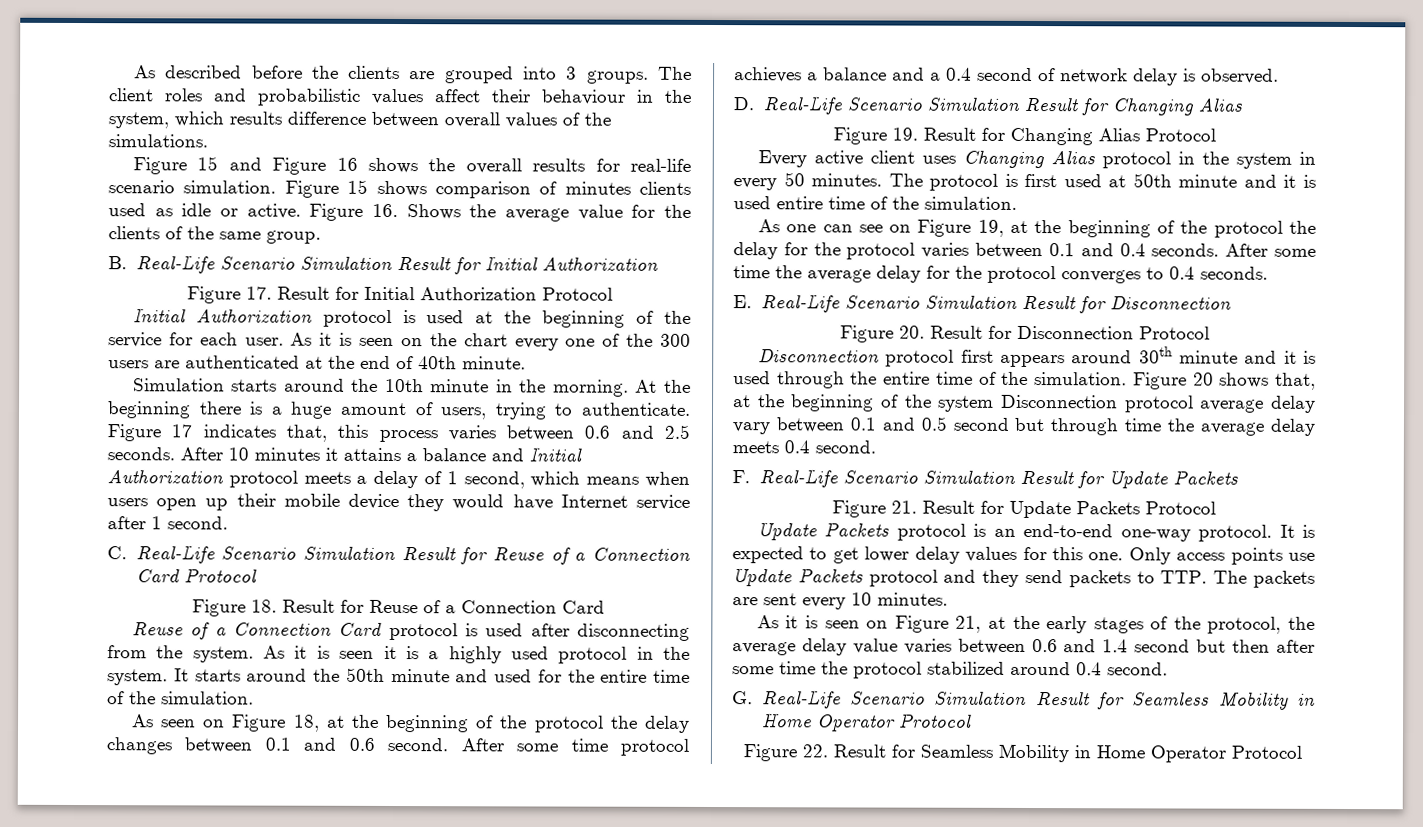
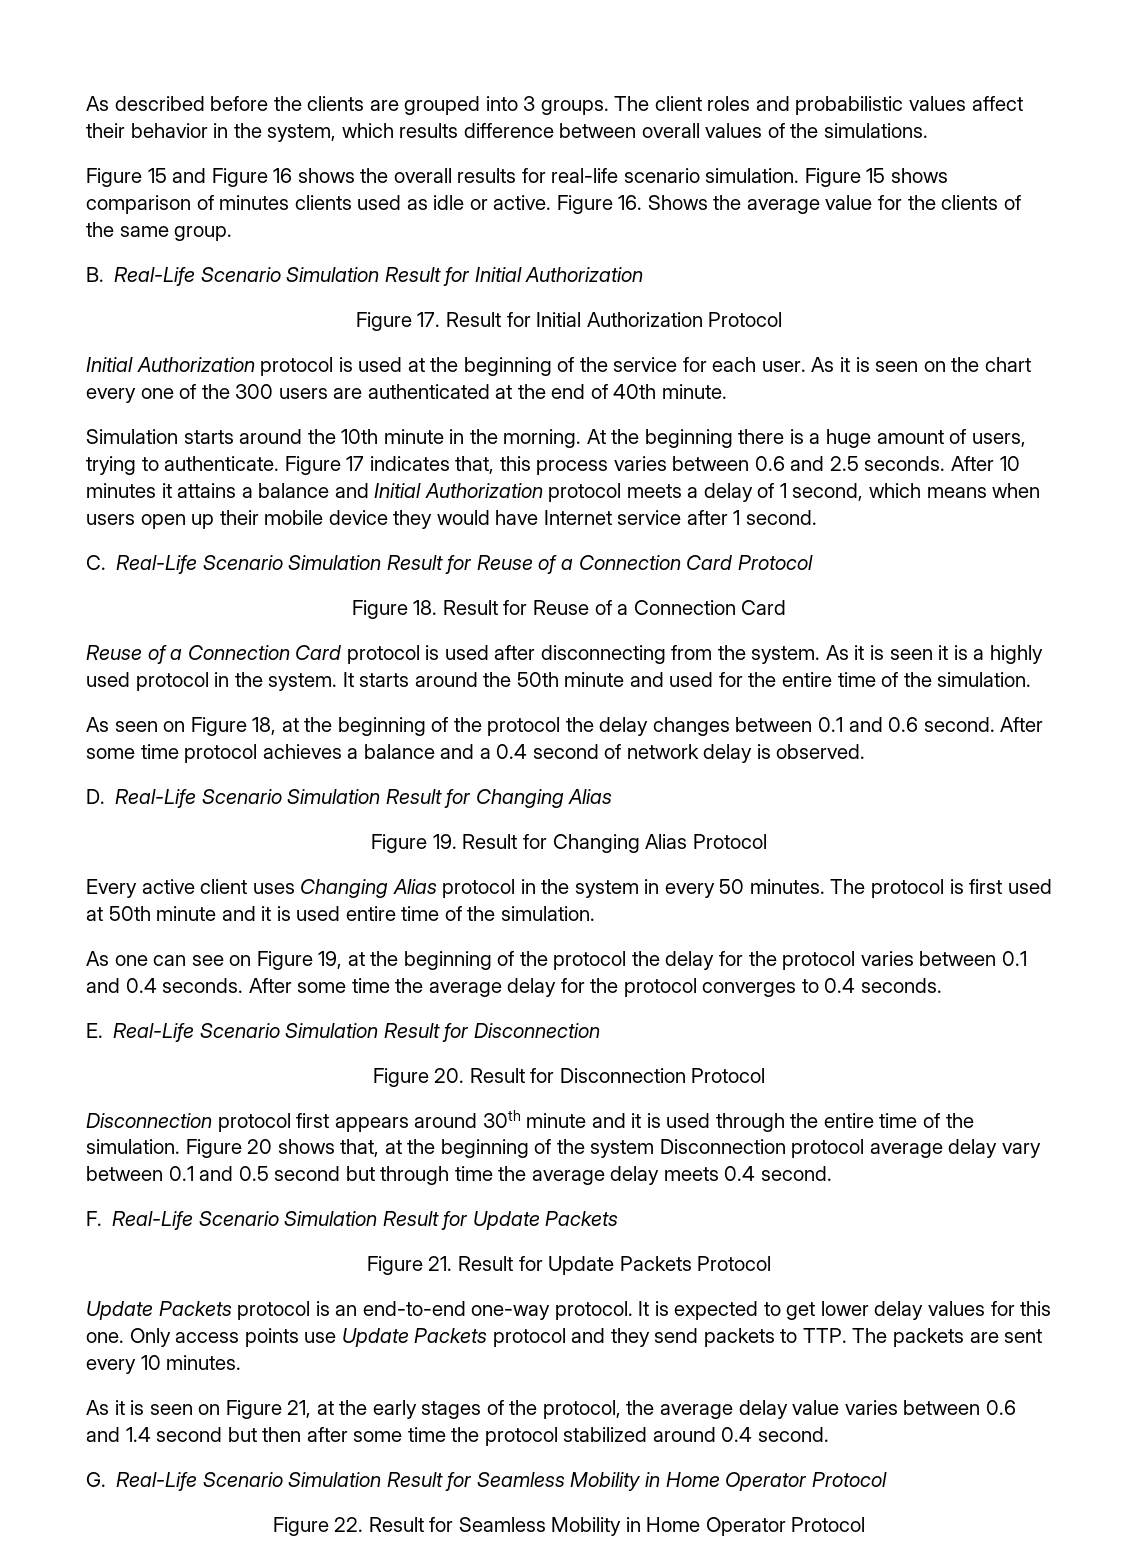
- The client roles and probabilistic values affect their behaviour in the system, which results difference between overall values of the simulations.
+ The client roles and probabilistic values affect their behavior in the system, which results difference between overall values of the simulations.

